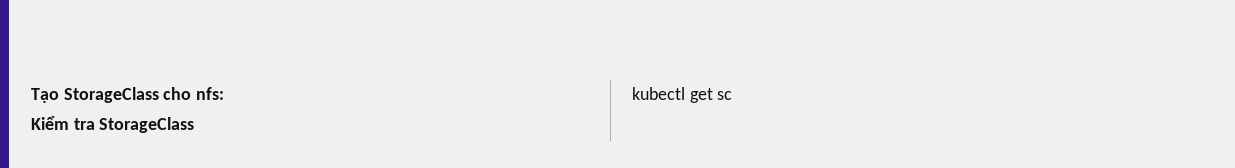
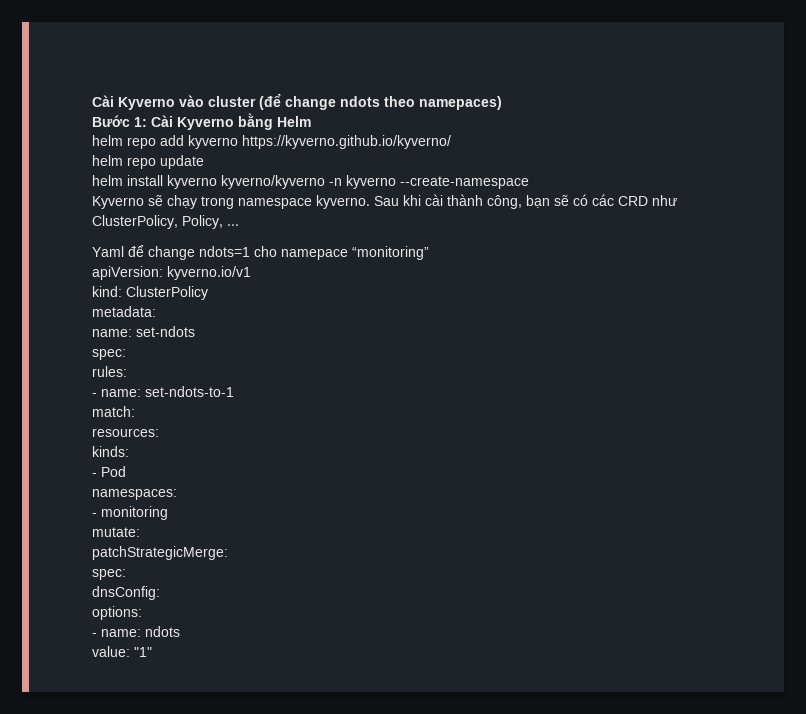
- Tạo StorageClass cho nfs:
- Kiểm tra StorageClass
- kubectl get sc
+ Cài Kyverno vào cluster (để change ndots theo namepaces)
+ Bước 1: Cài Kyverno bằng Helm
+ helm repo add kyverno https://kyverno.github.io/kyverno/
+ helm repo update
+ helm install kyverno kyverno/kyverno -n kyverno --create-namespace
+ Kyverno sẽ chạy trong namespace kyverno. Sau khi cài thành công, bạn sẽ có các CRD như ClusterPolicy, Policy, ...
+ Yaml để change ndots=1 cho namepace “monitoring”
+ apiVersion: kyverno.io/v1
+ kind: ClusterPolicy
+ metadata:
+ name: set-ndots
+ spec:
+ rules:
+ - name: set-ndots-to-1
+ match:
+ resources:
+ kinds:
+ - Pod
+ namespaces:
+ - monitoring
+ mutate:
+ patchStrategicMerge:
+ spec:
+ dnsConfig:
+ options:
+ - name: ndots
+ value: "1"

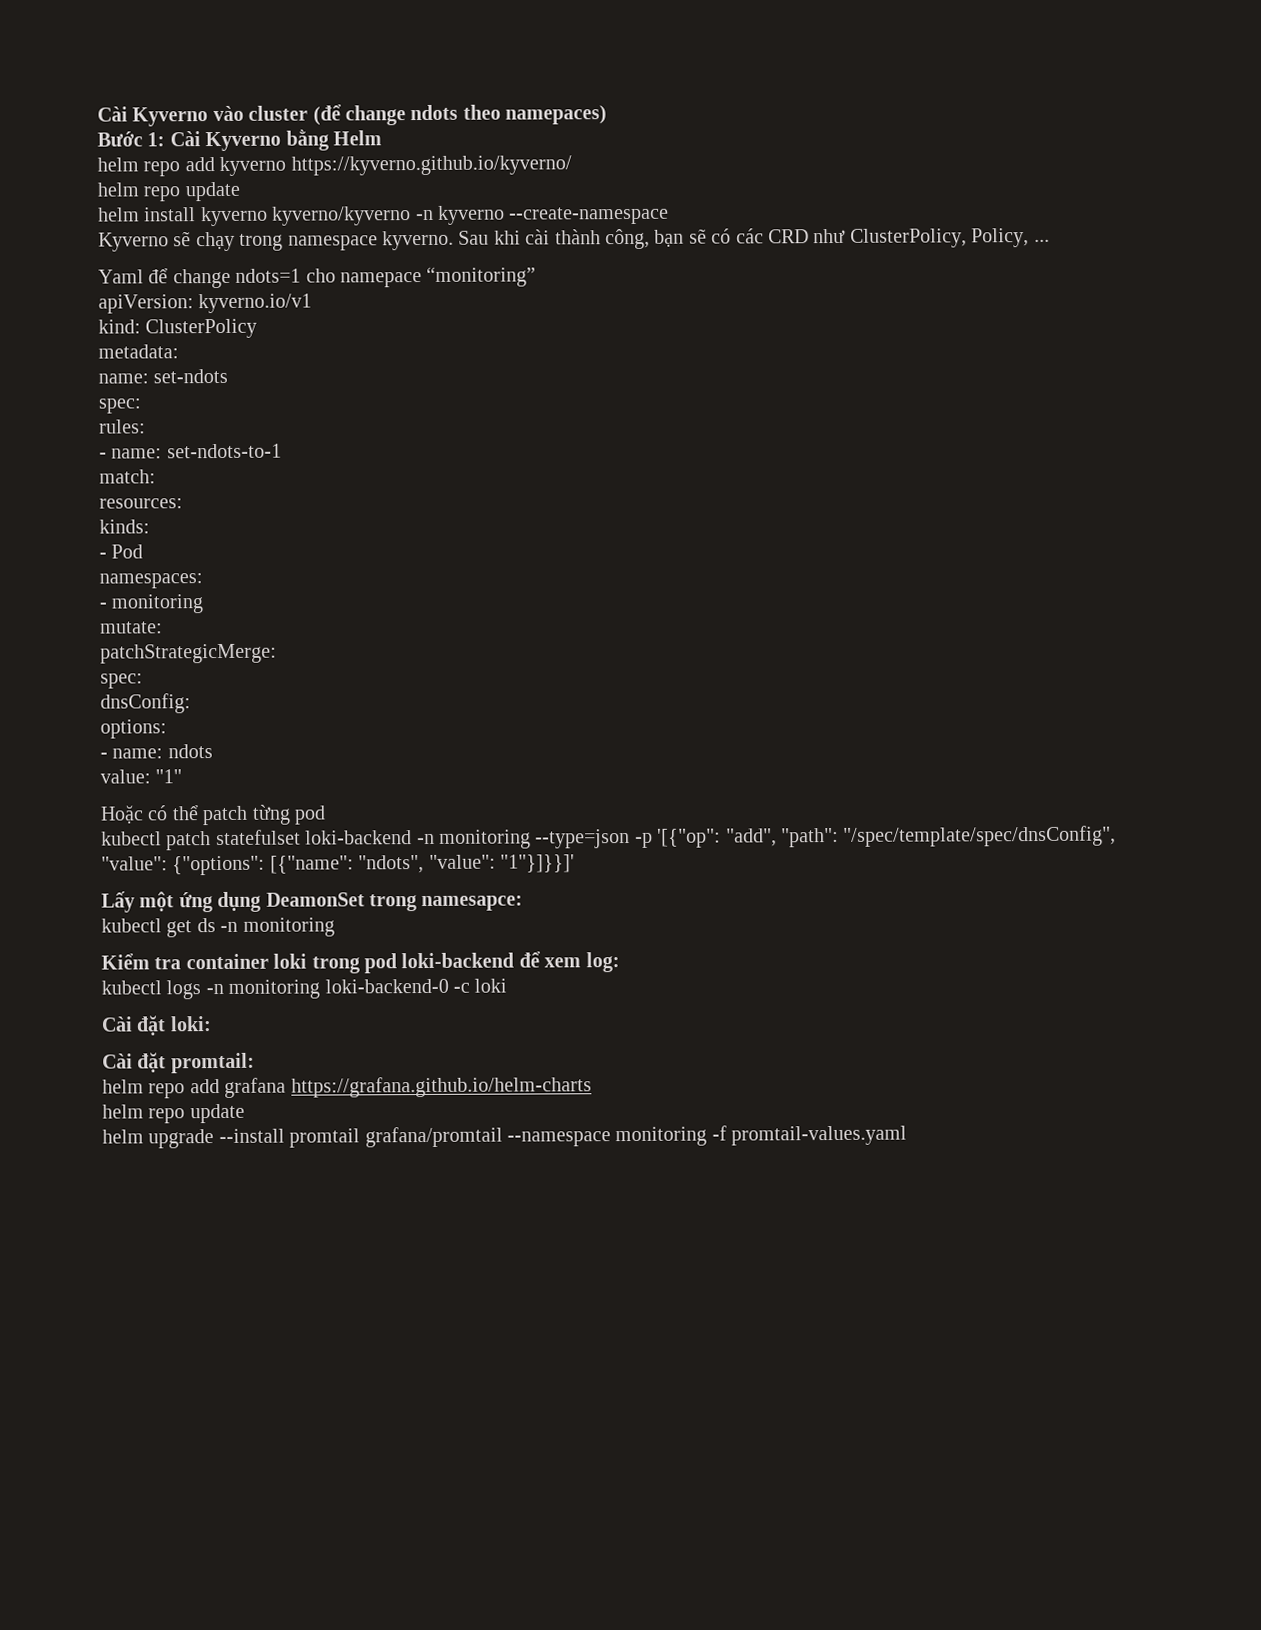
+ Hoặc có thể patch từng pod
+ kubectl patch statefulset loki-backend -n monitoring --type=json -p '[{"op": "add", "path": "/spec/template/spec/dnsConfig", "value": {"options": [{"name": "ndots", "value": "1"}]}}]'
+ Lấy một ứng dụng DeamonSet trong namesapce:
+ kubectl get ds -n monitoring
+ Kiểm tra container loki trong pod loki-backend để xem log:
+ kubectl logs -n monitoring loki-backend-0 -c loki
+ Cài đặt loki:
+ Cài đặt promtail:
+ helm repo add grafana https://grafana.github.io/helm-charts
+ helm repo update
+ helm upgrade --install promtail grafana/promtail --namespace monitoring -f promtail-values.yaml

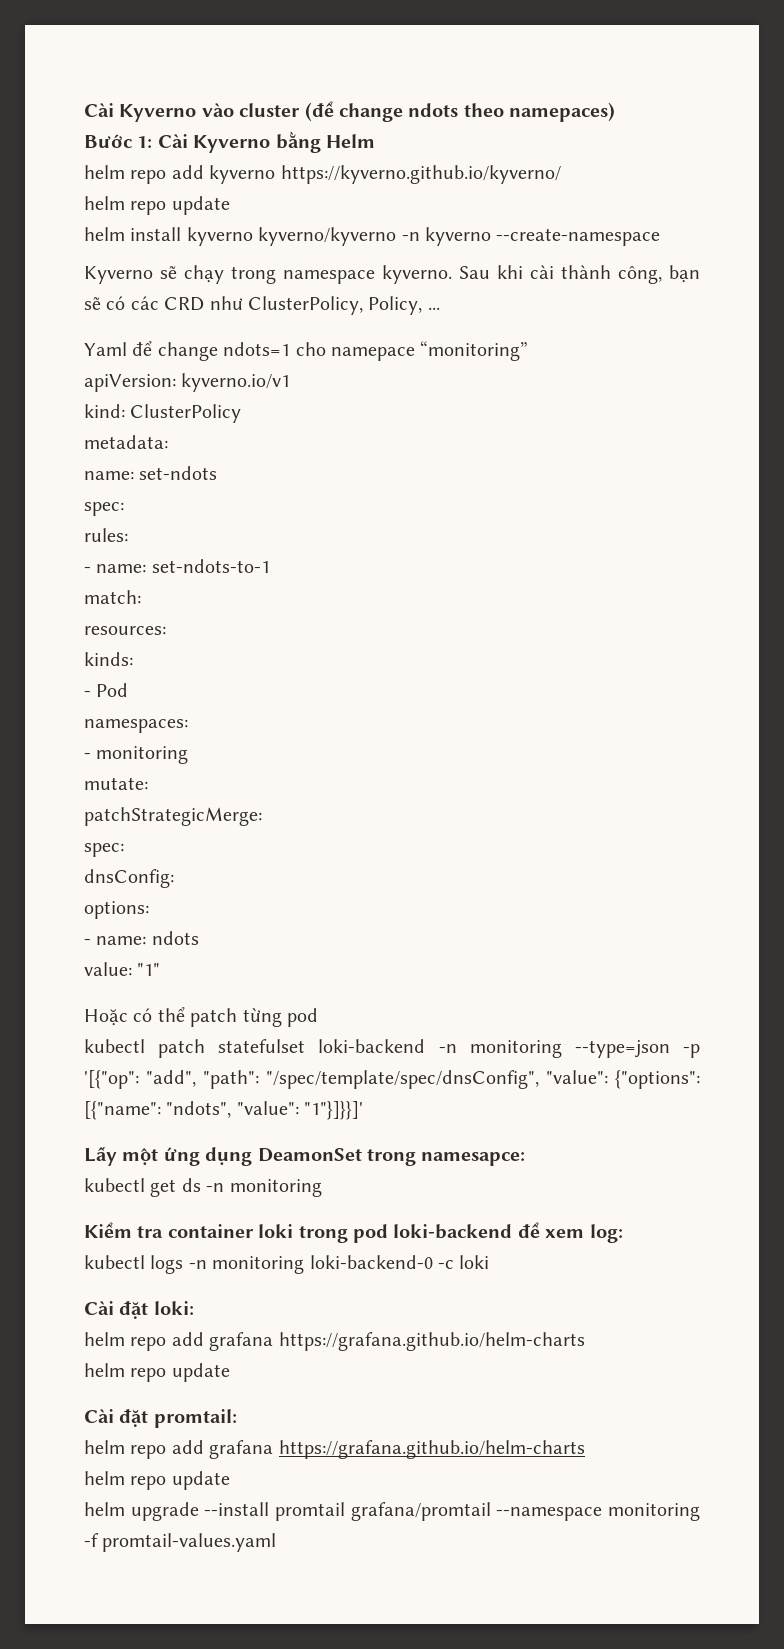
  Cài đặt loki:
+ helm repo add grafana https://grafana.github.io/helm-charts
+ helm repo update

